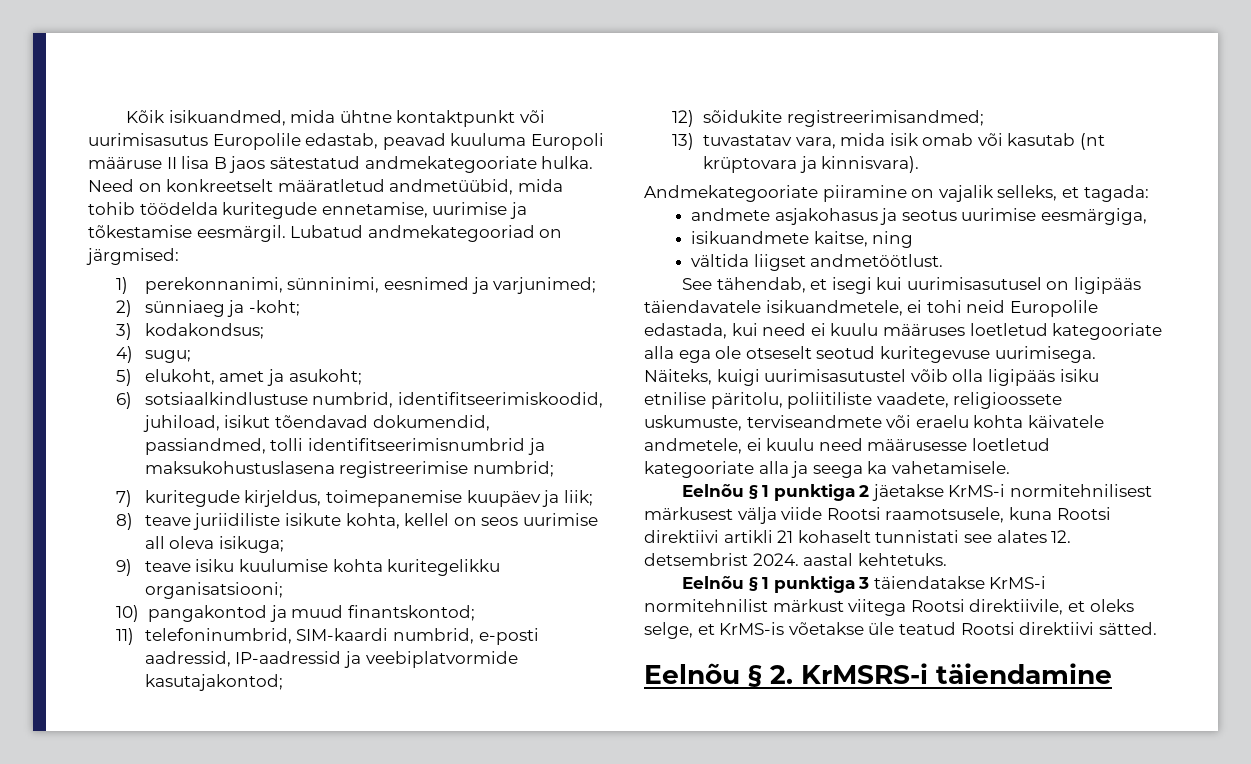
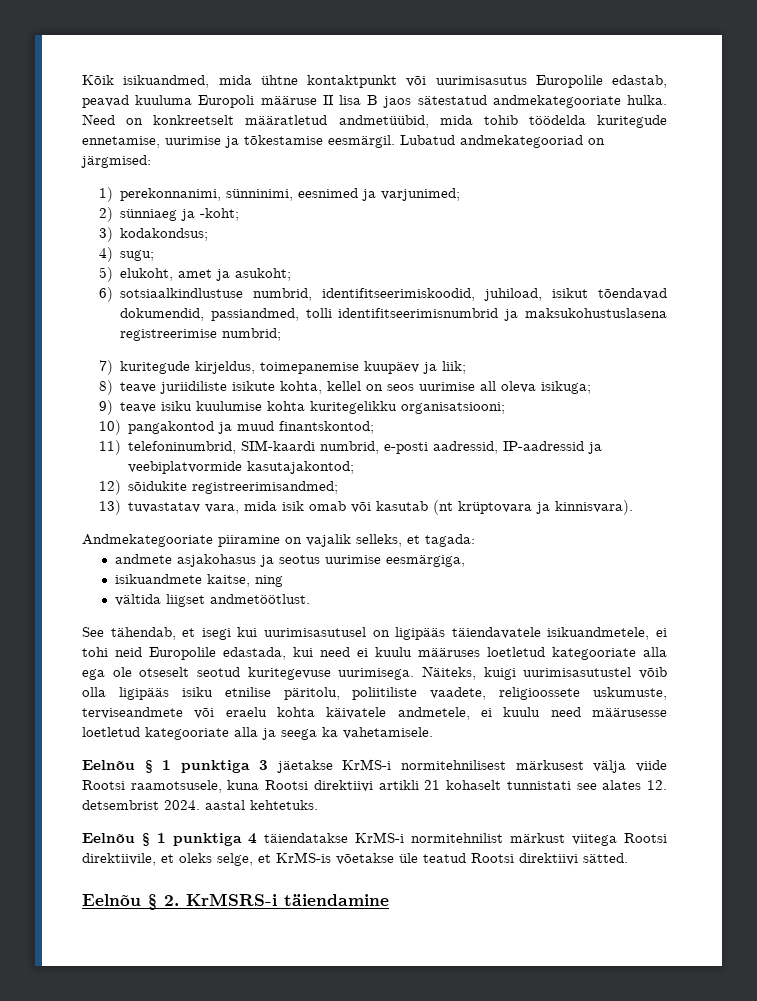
- Eelnõu § 1 punktiga 2 jäetakse KrMS-i normitehnilisest märkusest välja viide Rootsi raamotsusele, kuna Rootsi direktiivi artikli 21 kohaselt tunnistati see alates 12. detsembrist 2024. aastal kehtetuks.
+ Eelnõu § 1 punktiga 3 jäetakse KrMS-i normitehnilisest märkusest välja viide Rootsi raamotsusele, kuna Rootsi direktiivi artikli 21 kohaselt tunnistati see alates 12. detsembrist 2024. aastal kehtetuks.
- Eelnõu § 1 punktiga 3 täiendatakse KrMS-i normitehnilist märkust viitega Rootsi direktiivile, et oleks selge, et KrMS-is võetakse üle teatud Rootsi direktiivi sätted.
+ Eelnõu § 1 punktiga 4 täiendatakse KrMS-i normitehnilist märkust viitega Rootsi direktiivile, et oleks selge, et KrMS-is võetakse üle teatud Rootsi direktiivi sätted.

